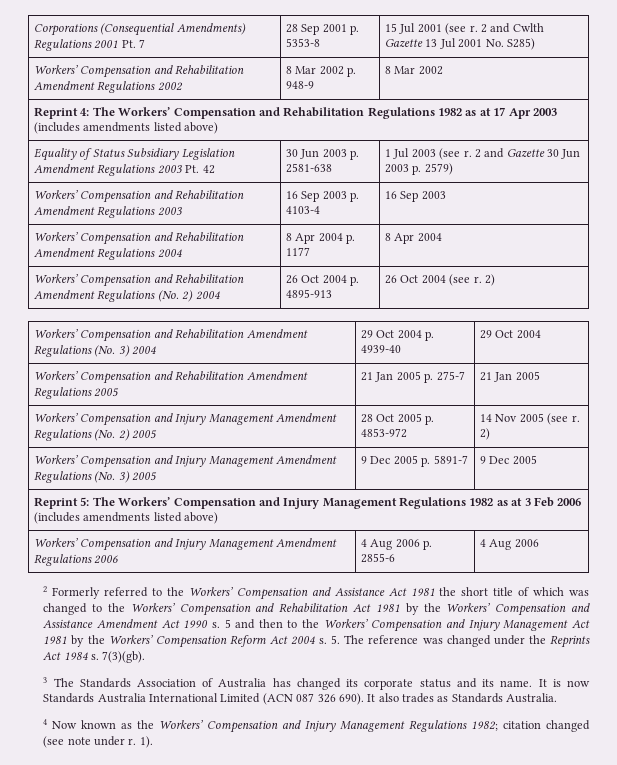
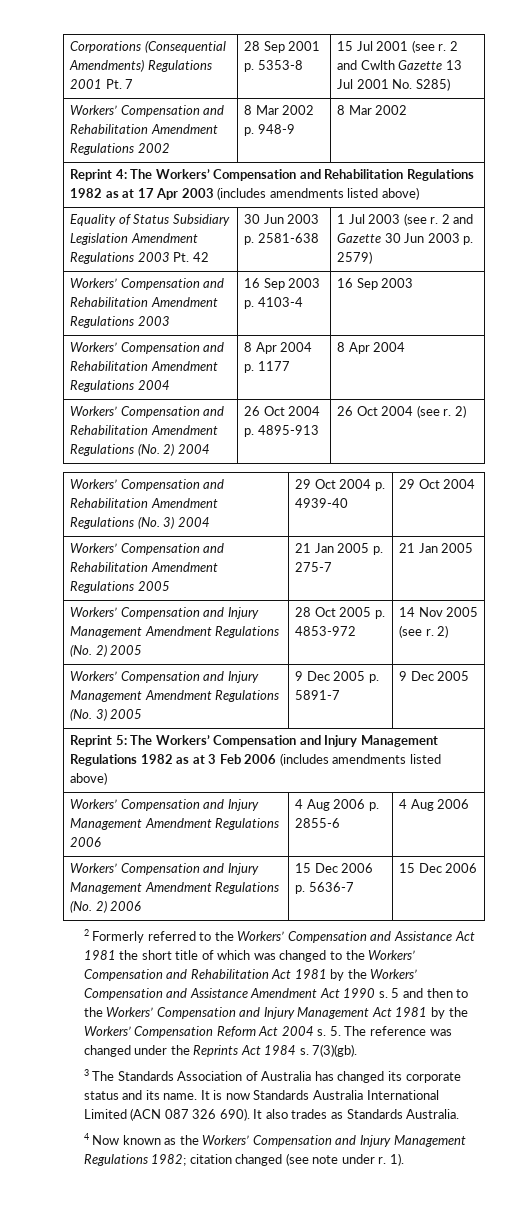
+ Workers’ Compensation and Injury Management Amendment Regulations (No. 2) 2006 | 15 Dec 2006 p. 5636-7 | 15 Dec 2006

